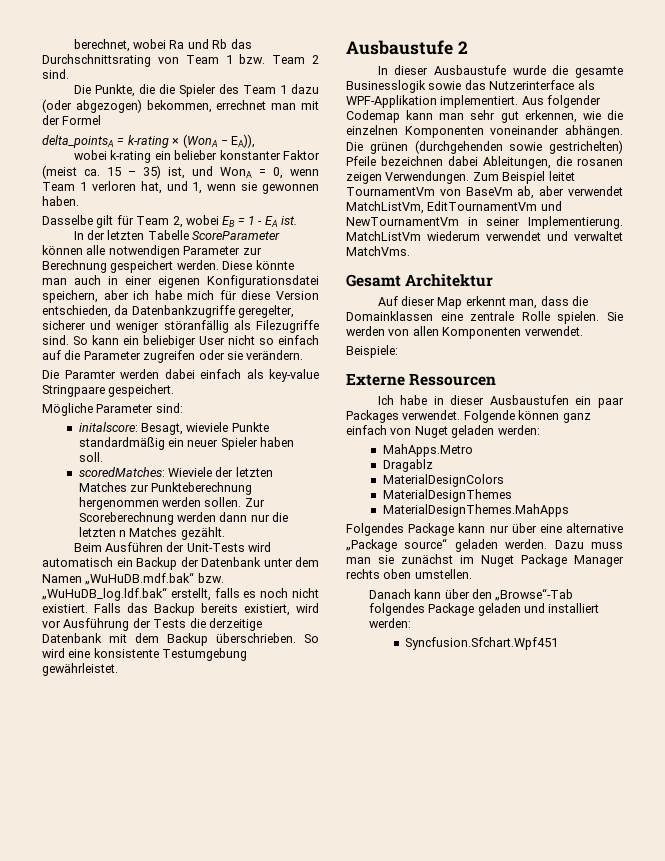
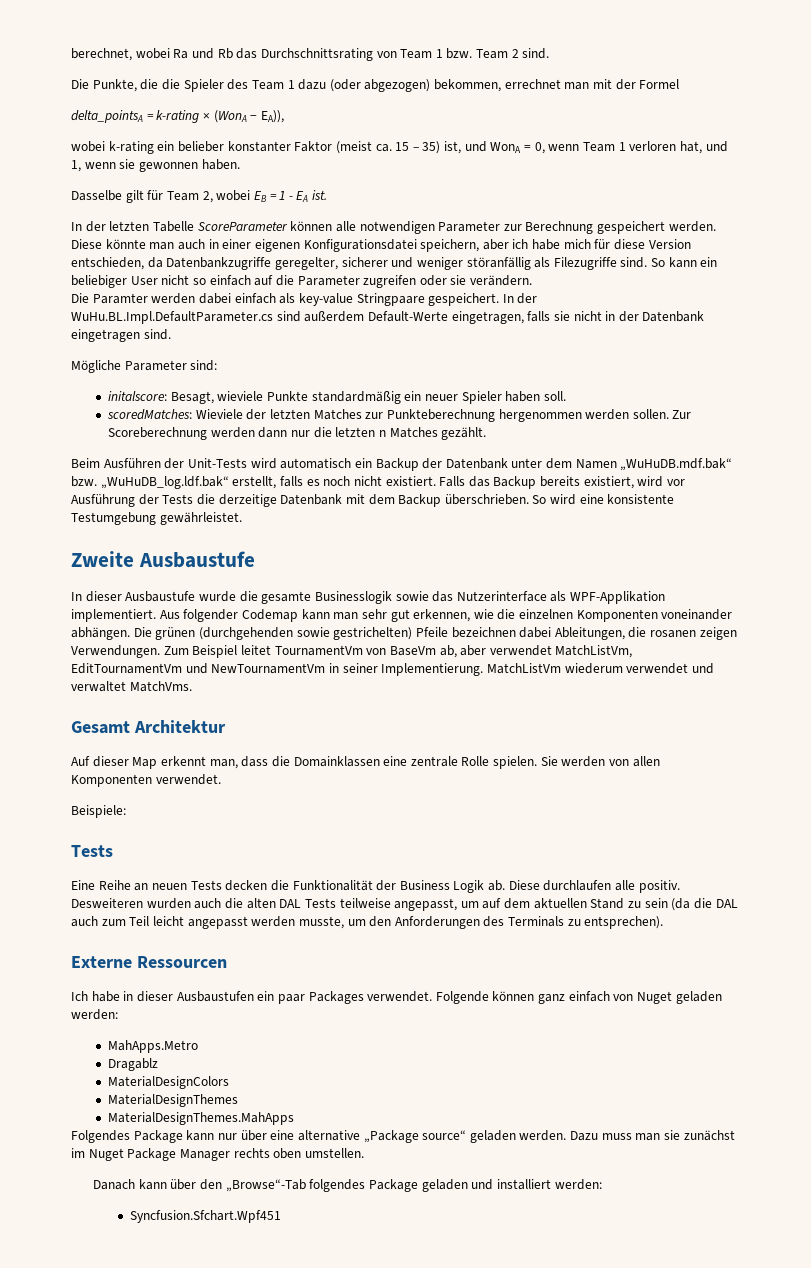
+ In der WuHu.BL.Impl.DefaultParameter.cs sind außerdem Default-Werte eingetragen, falls sie nicht in der Datenbank eingetragen sind.
- Ausbaustufe 2
+ Zweite Ausbaustufe
  Beispiele:
+ Tests
+ Eine Reihe an neuen Tests decken die Funktionalität der Business Logik ab. Diese durchlaufen alle positiv. Desweiteren wurden auch die alten DAL Tests teilweise angepasst, um auf dem aktuellen Stand zu sein (da die DAL auch zum Teil leicht angepasst werden musste, um den Anforderungen des Terminals zu entsprechen).

